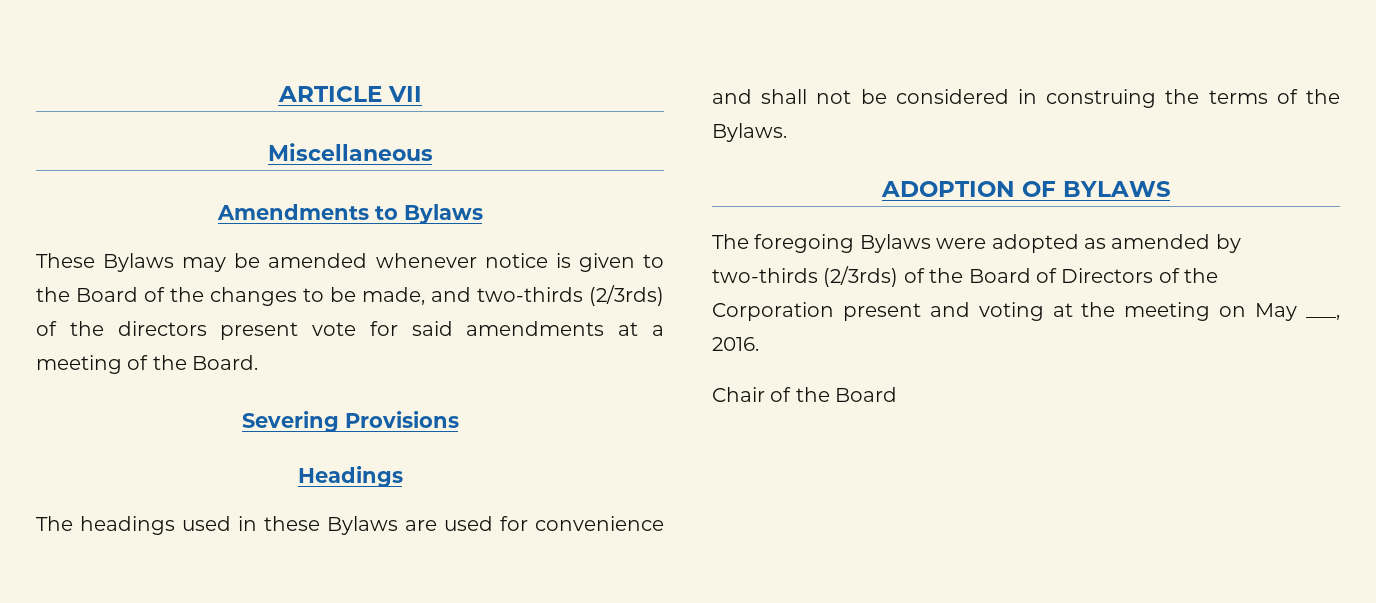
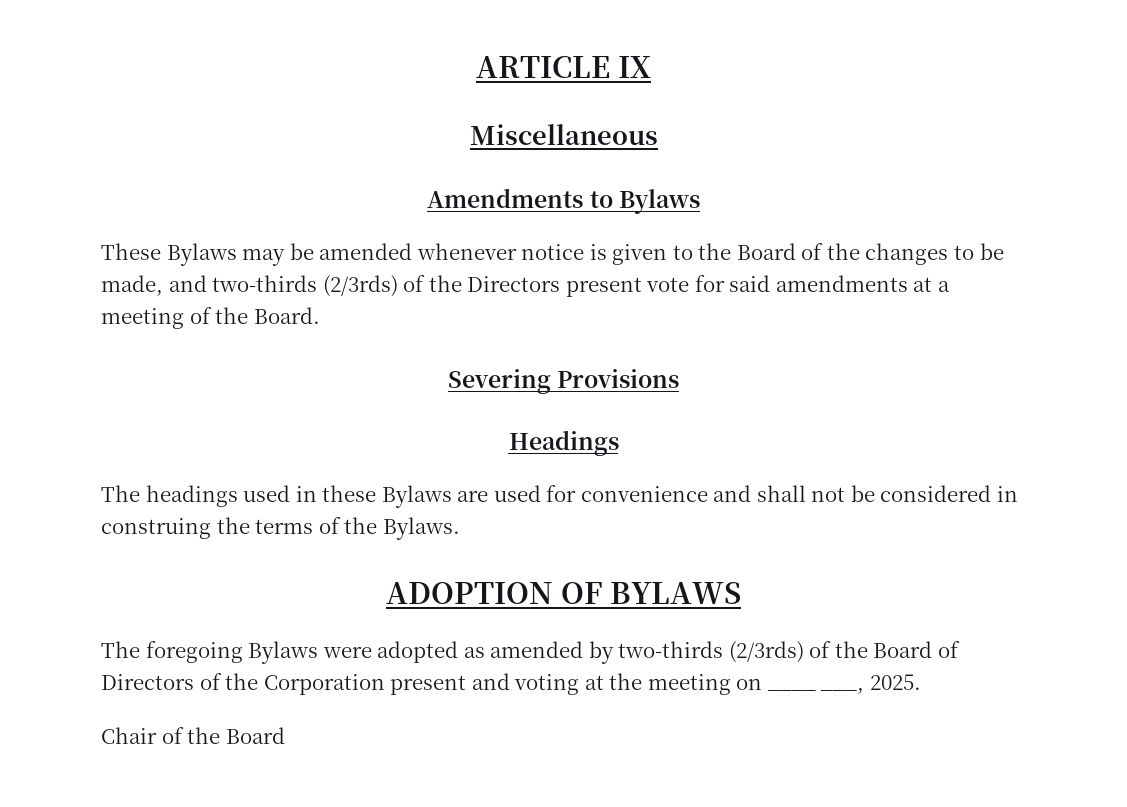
- ARTICLE VII
+ ARTICLE IX
- These Bylaws may be amended whenever notice is given to the Board of the changes to be made, and two-thirds (2/3rds) of the directors present vote for said amendments at a meeting of the Board.
+ These Bylaws may be amended whenever notice is given to the Board of the changes to be made, and two-thirds (2/3rds) of the Directors present vote for said amendments at a meeting of the Board.
- The foregoing Bylaws were adopted as amended by two-thirds (2/3rds) of the Board of Directors of the Corporation present and voting at the meeting on May ___, 2016.
+ The foregoing Bylaws were adopted as amended by two-thirds (2/3rds) of the Board of Directors of the Corporation present and voting at the meeting on ____ ___, 2025.

